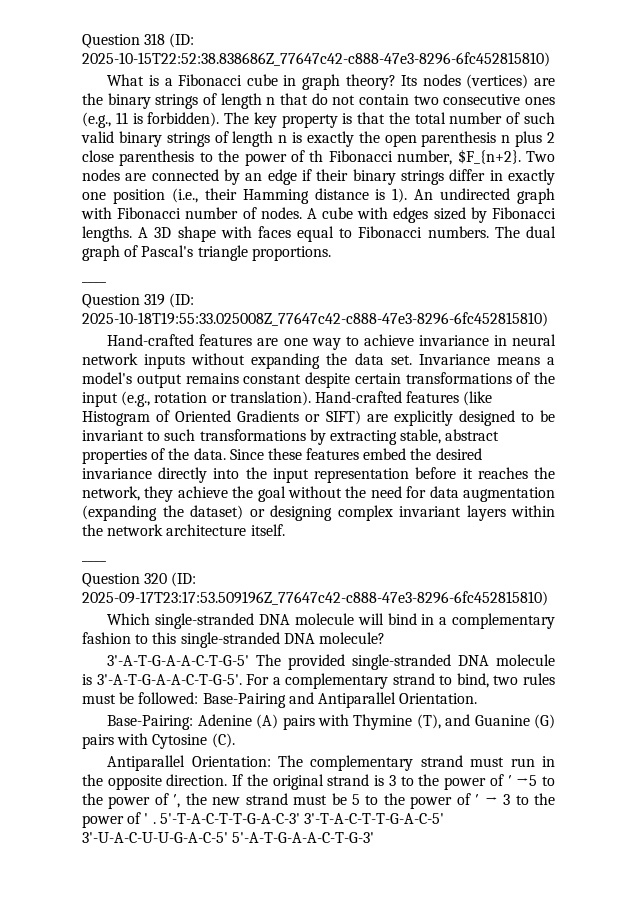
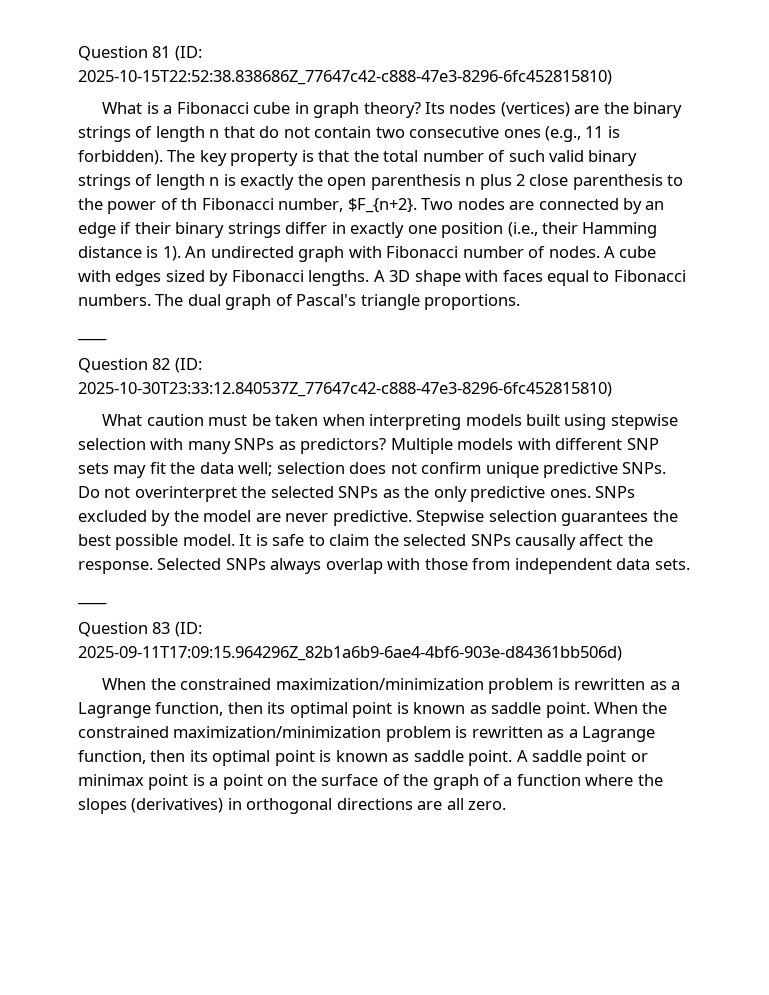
- Question 318 (ID: 2025-10-15T22:52:38.838686Z_77647c42-c888-47e3-8296-6fc452815810)
+ Question 81 (ID: 2025-10-15T22:52:38.838686Z_77647c42-c888-47e3-8296-6fc452815810)
- Question 319 (ID: 2025-10-18T19:55:33.025008Z_77647c42-c888-47e3-8296-6fc452815810)
- Hand-crafted features are one way to achieve invariance in neural network inputs without expanding the data set. Invariance means a model's output remains constant despite certain transformations of the input (e.g., rotation or translation). Hand-crafted features (like Histogram of Oriented Gradients or SIFT) are explicitly designed to be invariant to such transformations by extracting stable, abstract properties of the data. Since these features embed the desired invariance directly into the input representation before it reaches the network, they achieve the goal without the need for data augmentation (expanding the dataset) or designing complex invariant layers within the network architecture itself.
+ Question 82 (ID: 2025-10-30T23:33:12.840537Z_77647c42-c888-47e3-8296-6fc452815810)
+ What caution must be taken when interpreting models built using stepwise selection with many SNPs as predictors? Multiple models with different SNP sets may fit the data well; selection does not confirm unique predictive SNPs. Do not overinterpret the selected SNPs as the only predictive ones. SNPs excluded by the model are never predictive. Stepwise selection guarantees the best possible model. It is safe to claim the selected SNPs causally affect the response. Selected SNPs always overlap with those from independent data sets.
  ____
- Question 320 (ID: 2025-09-17T23:17:53.509196Z_77647c42-c888-47e3-8296-6fc452815810)
- Which single-stranded DNA molecule will bind in a complementary fashion to this single-stranded DNA molecule?
- 3'-A-T-G-A-A-C-T-G-5' The provided single-stranded DNA molecule is 3'-A-T-G-A-A-C-T-G-5'. For a complementary strand to bind, two rules must be followed: Base-Pairing and Antiparallel Orientation.
- Base-Pairing: Adenine (A) pairs with Thymine (T), and Guanine (G) pairs with Cytosine (C).
- Antiparallel Orientation: The complementary strand must run in the opposite direction. If the original strand is 3 to the power of ′ →5 to the power of ′, the new strand must be 5 to the power of ′ → 3 to the power of ' . 5'-T-A-C-T-T-G-A-C-3' 3'-T-A-C-T-T-G-A-C-5' 3'-U-A-C-U-U-G-A-C-5' 5'-A-T-G-A-A-C-T-G-3'
+ Question 83 (ID: 2025-09-11T17:09:15.964296Z_82b1a6b9-6ae4-4bf6-903e-d84361bb506d)
+ When the constrained maximization/minimization problem is rewritten as a Lagrange function, then its optimal point is known as saddle point. When the constrained maximization/minimization problem is rewritten as a Lagrange function, then its optimal point is known as saddle point. A saddle point or minimax point is a point on the surface of the graph of a function where the slopes (derivatives) in orthogonal directions are all zero.

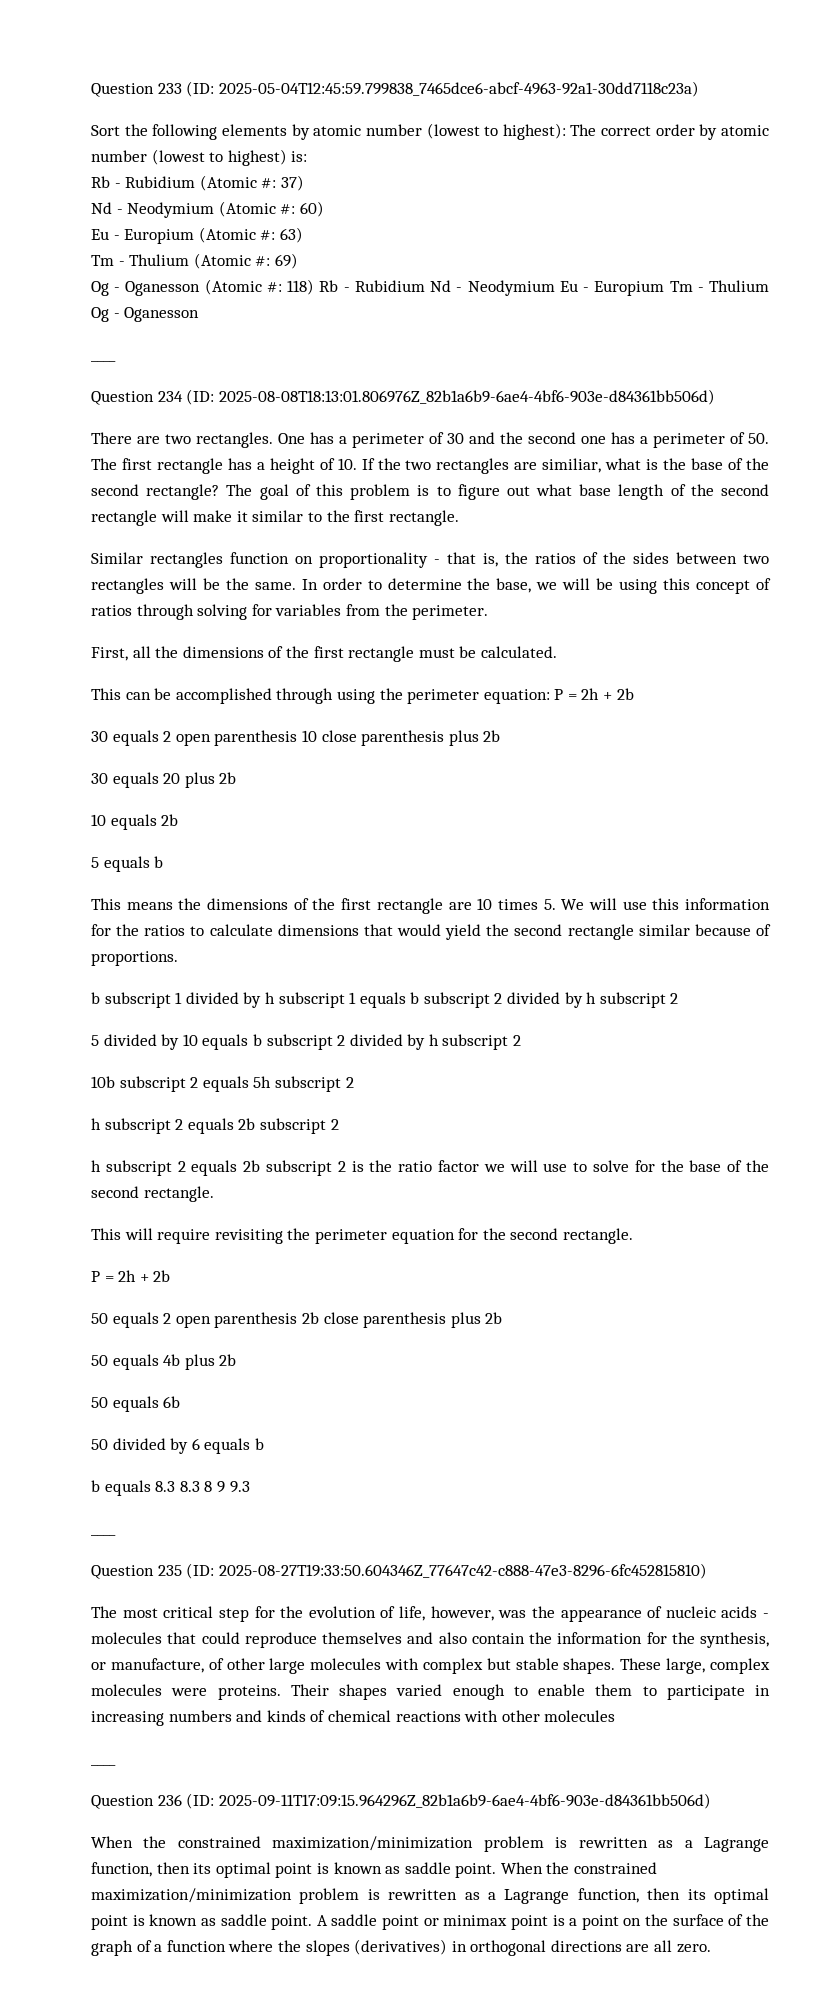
- Question 81 (ID: 2025-10-15T22:52:38.838686Z_77647c42-c888-47e3-8296-6fc452815810)
- What is a Fibonacci cube in graph theory? Its nodes (vertices) are the binary strings of length n that do not contain two consecutive ones (e.g., 11 is forbidden). The key property is that the total number of such valid binary strings of length n is exactly the open parenthesis n plus 2 close parenthesis to the power of th Fibonacci number, $F_{n+2}. Two nodes are connected by an edge if their binary strings differ in exactly one position (i.e., their Hamming distance is 1). An undirected graph with Fibonacci number of nodes. A cube with edges sized by Fibonacci lengths. A 3D shape with faces equal to Fibonacci numbers. The dual graph of Pascal's triangle proportions.
+ Question 233 (ID: 2025-05-04T12:45:59.799838_7465dce6-abcf-4963-92a1-30dd7118c23a)
+ Sort the following elements by atomic number (lowest to highest): The correct order by atomic number (lowest to highest) is:
+ Rb - Rubidium (Atomic #: 37)
+ Nd - Neodymium (Atomic #: 60)
+ Eu - Europium (Atomic #: 63)
+ Tm - Thulium (Atomic #: 69)
+ Og - Oganesson (Atomic #: 118) Rb - Rubidium Nd - Neodymium Eu - Europium Tm - Thulium Og - Oganesson
  ____
- Question 82 (ID: 2025-10-30T23:33:12.840537Z_77647c42-c888-47e3-8296-6fc452815810)
- What caution must be taken when interpreting models built using stepwise selection with many SNPs as predictors? Multiple models with different SNP sets may fit the data well; selection does not confirm unique predictive SNPs. Do not overinterpret the selected SNPs as the only predictive ones. SNPs excluded by the model are never predictive. Stepwise selection guarantees the best possible model. It is safe to claim the selected SNPs causally affect the response. Selected SNPs always overlap with those from independent data sets.
+ Question 234 (ID: 2025-08-08T18:13:01.806976Z_82b1a6b9-6ae4-4bf6-903e-d84361bb506d)
+ There are two rectangles. One has a perimeter of 30 and the second one has a perimeter of 50. The first rectangle has a height of 10. If the two rectangles are similiar, what is the base of the second rectangle? The goal of this problem is to figure out what base length of the second rectangle will make it similar to the first rectangle.
+ Similar rectangles function on proportionality - that is, the ratios of the sides between two rectangles will be the same. In order to determine the base, we will be using this concept of ratios through solving for variables from the perimeter.
+ First, all the dimensions of the first rectangle must be calculated.
+ This can be accomplished through using the perimeter equation: P = 2h + 2b
+ 30 equals 2 open parenthesis 10 close parenthesis plus 2b
+ 30 equals 20 plus 2b
+ 10 equals 2b
+ 5 equals b
+ This means the dimensions of the first rectangle are 10 times 5. We will use this information for the ratios to calculate dimensions that would yield the second rectangle similar because of proportions.
+ b subscript 1 divided by h subscript 1 equals b subscript 2 divided by h subscript 2
+ 5 divided by 10 equals b subscript 2 divided by h subscript 2
+ 10b subscript 2 equals 5h subscript 2
+ h subscript 2 equals 2b subscript 2
+ h subscript 2 equals 2b subscript 2 is the ratio factor we will use to solve for the base of the second rectangle.
+ This will require revisiting the perimeter equation for the second rectangle.
+ P = 2h + 2b
+ 50 equals 2 open parenthesis 2b close parenthesis plus 2b
+ 50 equals 4b plus 2b
+ 50 equals 6b
+ 50 divided by 6 equals b
+ b equals 8.3 8.3 8 9 9.3
  ____
- Question 83 (ID: 2025-09-11T17:09:15.964296Z_82b1a6b9-6ae4-4bf6-903e-d84361bb506d)
+ Question 235 (ID: 2025-08-27T19:33:50.604346Z_77647c42-c888-47e3-8296-6fc452815810)
+ The most critical step for the evolution of life, however, was the appearance of nucleic acids - molecules that could reproduce themselves and also contain the information for the synthesis, or manufacture, of other large molecules with complex but stable shapes. These large, complex molecules were proteins. Their shapes varied enough to enable them to participate in increasing numbers and kinds of chemical reactions with other molecules
+ ____
+ Question 236 (ID: 2025-09-11T17:09:15.964296Z_82b1a6b9-6ae4-4bf6-903e-d84361bb506d)

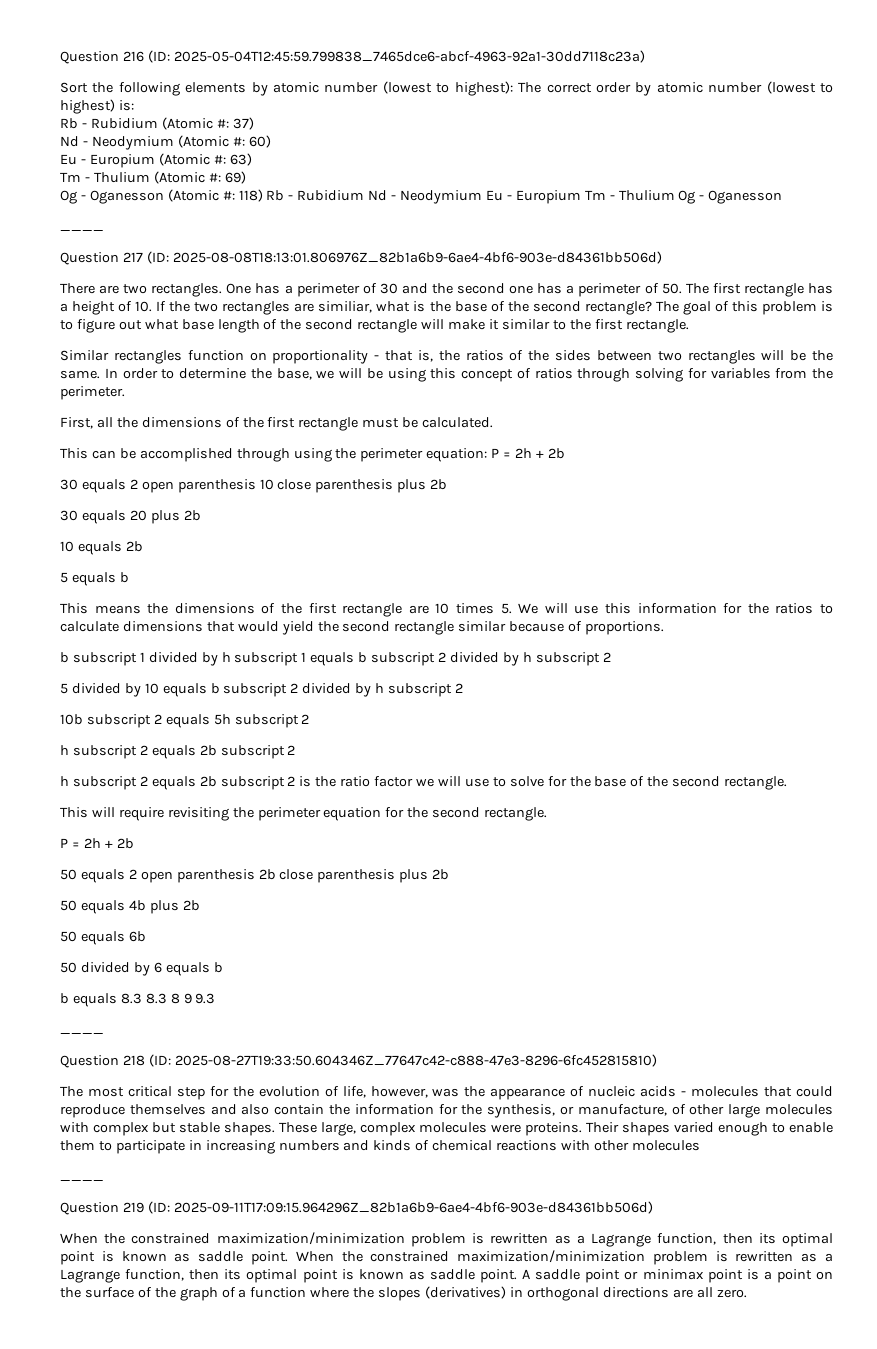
- Question 233 (ID: 2025-05-04T12:45:59.799838_7465dce6-abcf-4963-92a1-30dd7118c23a)
+ Question 216 (ID: 2025-05-04T12:45:59.799838_7465dce6-abcf-4963-92a1-30dd7118c23a)
- Question 234 (ID: 2025-08-08T18:13:01.806976Z_82b1a6b9-6ae4-4bf6-903e-d84361bb506d)
+ Question 217 (ID: 2025-08-08T18:13:01.806976Z_82b1a6b9-6ae4-4bf6-903e-d84361bb506d)
- Question 235 (ID: 2025-08-27T19:33:50.604346Z_77647c42-c888-47e3-8296-6fc452815810)
+ Question 218 (ID: 2025-08-27T19:33:50.604346Z_77647c42-c888-47e3-8296-6fc452815810)
- Question 236 (ID: 2025-09-11T17:09:15.964296Z_82b1a6b9-6ae4-4bf6-903e-d84361bb506d)
+ Question 219 (ID: 2025-09-11T17:09:15.964296Z_82b1a6b9-6ae4-4bf6-903e-d84361bb506d)

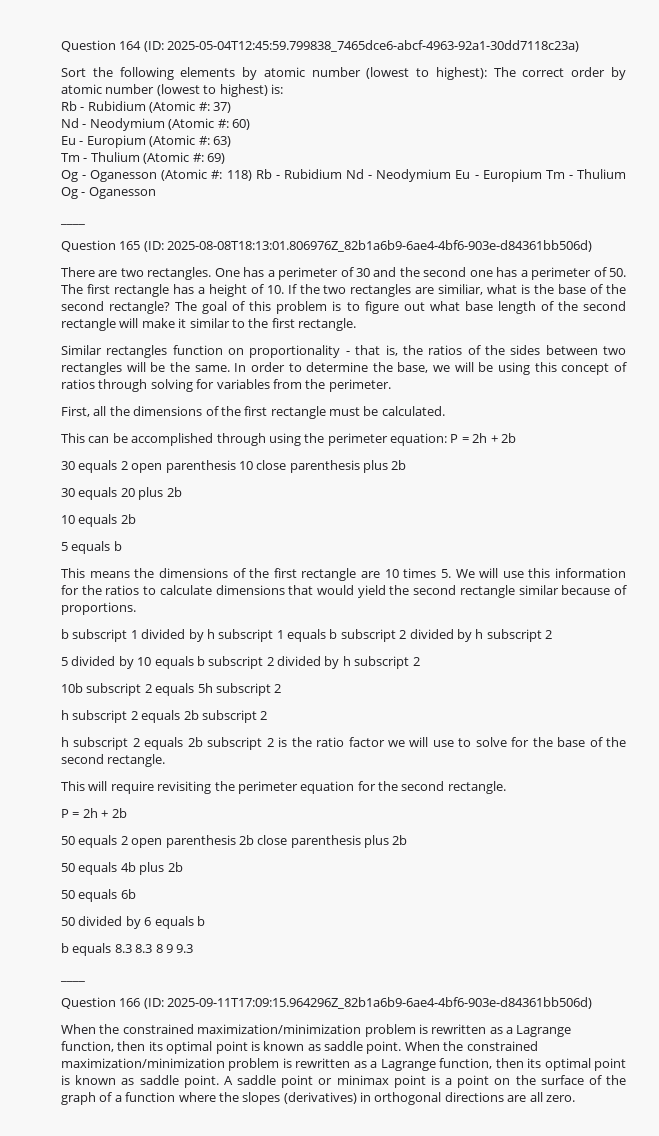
- Question 216 (ID: 2025-05-04T12:45:59.799838_7465dce6-abcf-4963-92a1-30dd7118c23a)
+ Question 164 (ID: 2025-05-04T12:45:59.799838_7465dce6-abcf-4963-92a1-30dd7118c23a)
- Question 217 (ID: 2025-08-08T18:13:01.806976Z_82b1a6b9-6ae4-4bf6-903e-d84361bb506d)
+ Question 165 (ID: 2025-08-08T18:13:01.806976Z_82b1a6b9-6ae4-4bf6-903e-d84361bb506d)
- Question 218 (ID: 2025-08-27T19:33:50.604346Z_77647c42-c888-47e3-8296-6fc452815810)
- The most critical step for the evolution of life, however, was the appearance of nucleic acids - molecules that could reproduce themselves and also contain the information for the synthesis, or manufacture, of other large molecules with complex but stable shapes. These large, complex molecules were proteins. Their shapes varied enough to enable them to participate in increasing numbers and kinds of chemical reactions with other molecules
- ____
- Question 219 (ID: 2025-09-11T17:09:15.964296Z_82b1a6b9-6ae4-4bf6-903e-d84361bb506d)
+ Question 166 (ID: 2025-09-11T17:09:15.964296Z_82b1a6b9-6ae4-4bf6-903e-d84361bb506d)

